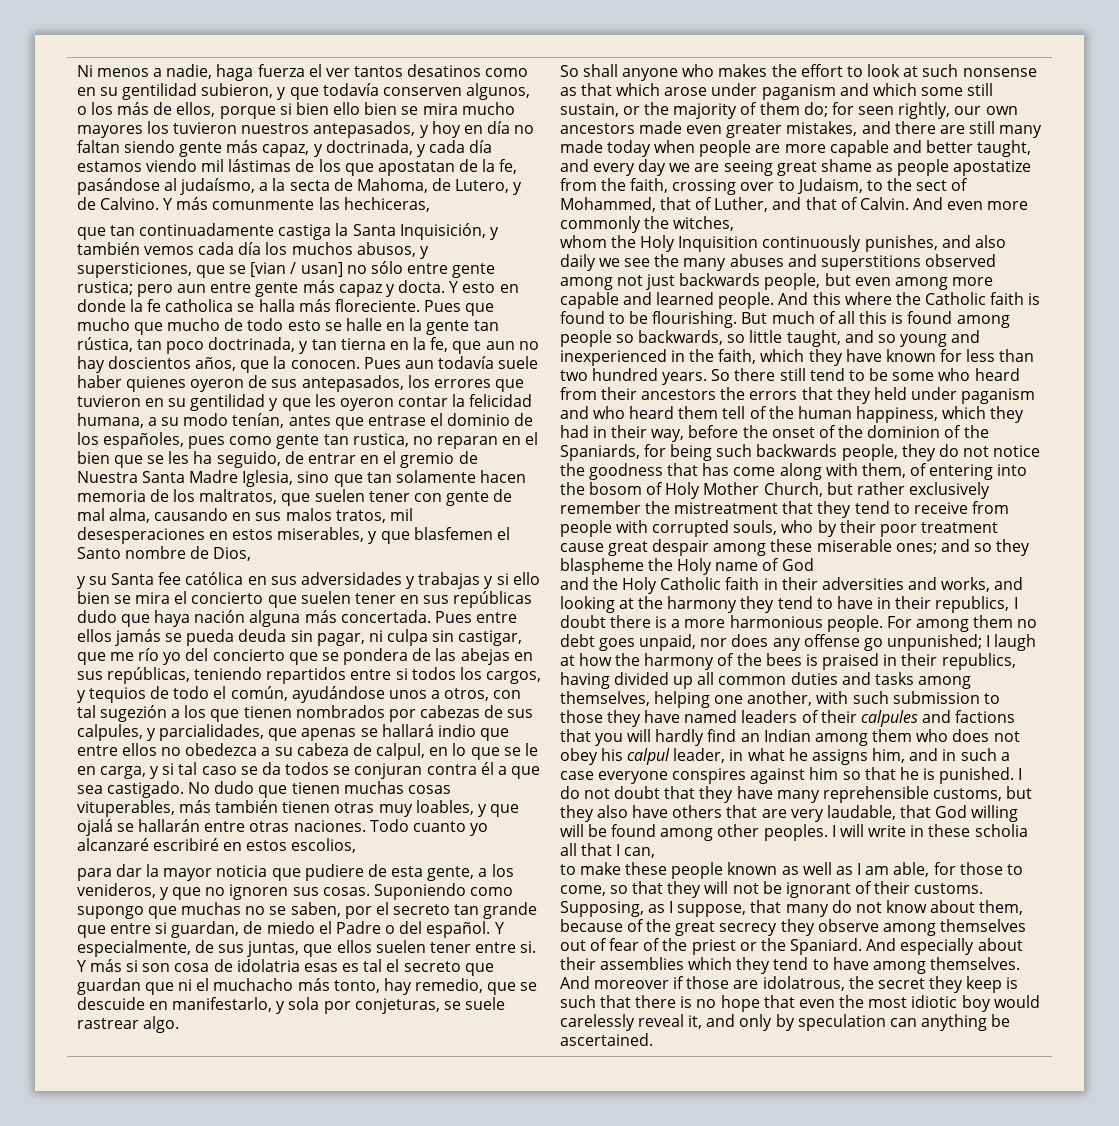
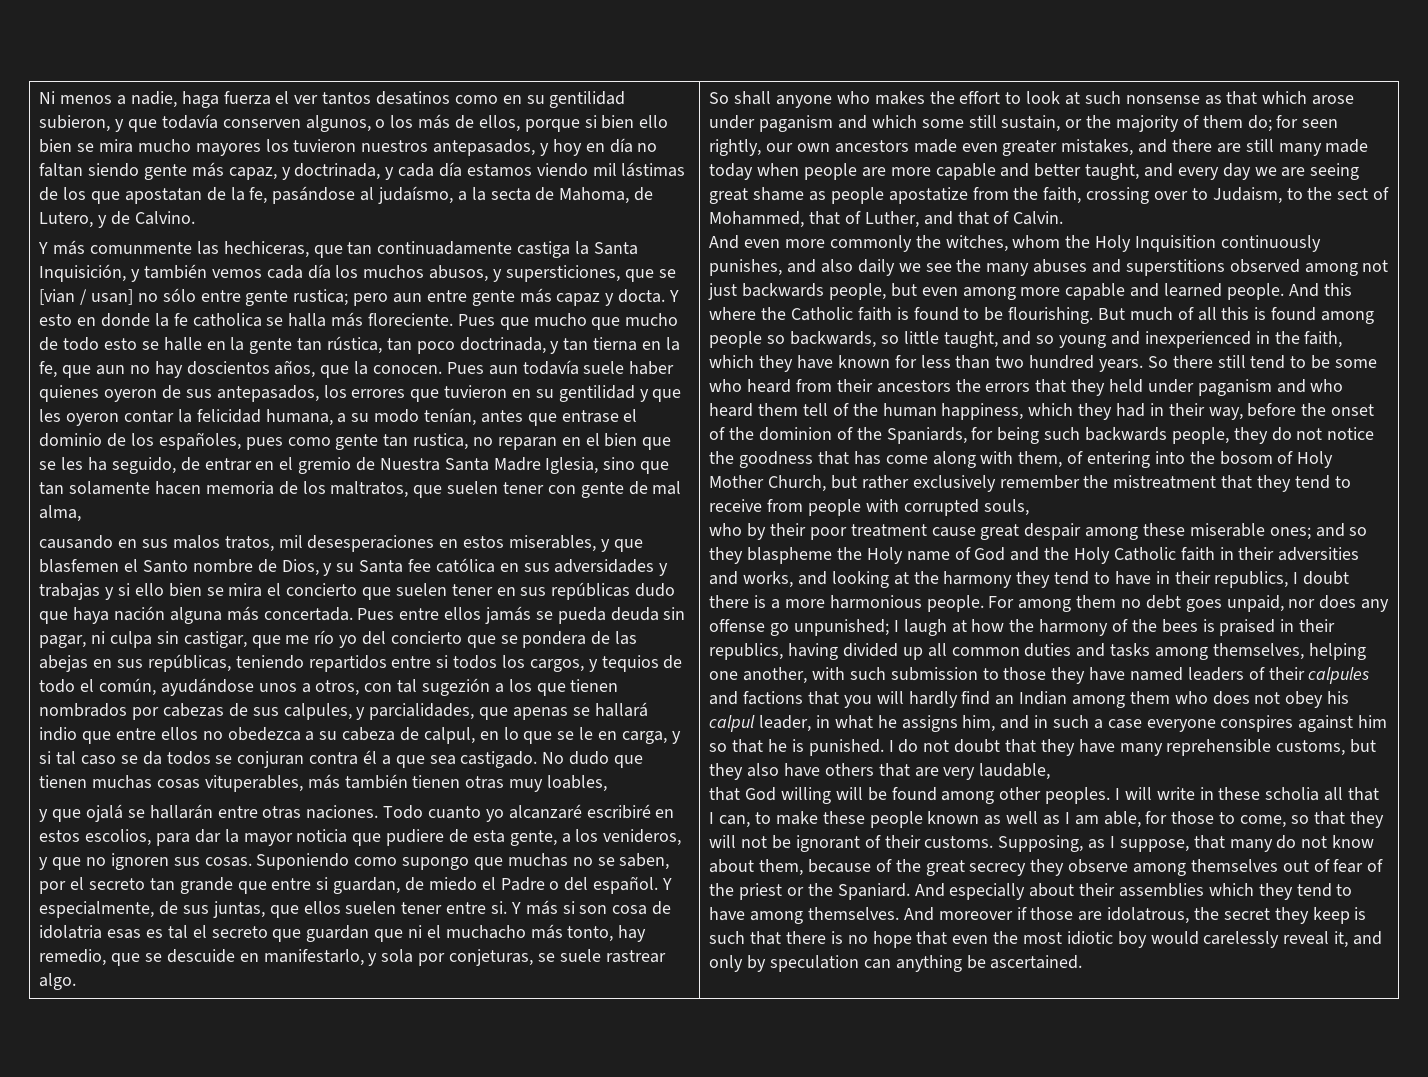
- Ni menos a nadie, haga fuerza el ver tantos desatinos como en su gentilidad subieron, y que todavía conserven algunos, o los más de ellos, porque si bien ello bien se mira mucho mayores los tuvieron nuestros antepasados, y hoy en día no faltan siendo gente más capaz, y doctrinada, y cada día estamos viendo mil lástimas de los que apostatan de la fe, pasándose al judaísmo, a la secta de Mahoma, de Lutero, y de Calvino. Y más comunmente las hechiceras,
- que tan continuadamente castiga la Santa Inquisición, y también vemos cada día los muchos abusos, y supersticiones, que se [vian / usan] no sólo entre gente rustica;
+ Ni menos a nadie, haga fuerza el ver tantos desatinos como en su gentilidad subieron, y que todavía conserven algunos, o los más de ellos, porque si bien ello bien se mira mucho mayores los tuvieron nuestros antepasados, y hoy en día no faltan siendo gente más capaz, y doctrinada, y cada día estamos viendo mil lástimas de los que apostatan de la fe, pasándose al judaísmo, a la secta de Mahoma, de Lutero, y de Calvino.
+ Y más comunmente las hechiceras, que tan continuadamente castiga la Santa Inquisición, y también vemos cada día los muchos abusos, y supersticiones, que se [vian / usan] no sólo entre gente rustica;
- Pues aun todavía suele haber quienes oyeron de sus antepasados, los errores que tuvieron en su gentilidad y que les oyeron contar la felicidad humana, a su modo tenían, antes que entrase el dominio de los españoles, pues como gente tan rustica, no reparan en el bien que se les ha seguido, de entrar en el gremio de Nuestra Santa Madre Iglesia, sino que tan solamente hacen memoria de los maltratos, que suelen tener con gente de mal alma, causando en sus malos tratos, mil desesperaciones en estos miserables, y que blasfemen el Santo nombre de Dios,
- y su Santa fee católica en sus adversidades y trabajas y si ello bien se mira el concierto que suelen tener en sus repúblicas dudo que haya nación alguna más concertada.
+ Pues aun todavía suele haber quienes oyeron de sus antepasados, los errores que tuvieron en su gentilidad y que les oyeron contar la felicidad humana, a su modo tenían, antes que entrase el dominio de los españoles, pues como gente tan rustica, no reparan en el bien que se les ha seguido, de entrar en el gremio de Nuestra Santa Madre Iglesia, sino que tan solamente hacen memoria de los maltratos, que suelen tener con gente de mal alma,
+ causando en sus malos tratos, mil desesperaciones en estos miserables, y que blasfemen el Santo nombre de Dios, y su Santa fee católica en sus adversidades y trabajas y si ello bien se mira el concierto que suelen tener en sus repúblicas dudo que haya nación alguna más concertada.
- No dudo que tienen muchas cosas vituperables, más también tienen otras muy loables, y que ojalá se hallarán entre otras naciones.
+ No dudo que tienen muchas cosas vituperables, más también tienen otras muy loables,
+ y que ojalá se hallarán entre otras naciones.
- Todo cuanto yo alcanzaré escribiré en estos escolios,
- para dar la mayor noticia que pudiere de esta gente, a los venideros, y que no ignoren sus cosas.
+ Todo cuanto yo alcanzaré escribiré en estos escolios, para dar la mayor noticia que pudiere de esta gente, a los venideros, y que no ignoren sus cosas.
- for seen rightly, our own ancestors made even greater mistakes, and there are still many made today when people are more capable and better taught, and every day we are seeing great shame as people apostatize from the faith, crossing over to Judaism, to the sect of Mohammed, that of Luther, and that of Calvin. And even more commonly the witches,
- whom the Holy Inquisition continuously punishes, and also daily we see the many abuses and superstitions observed among not just backwards people, but even among more capable and learned people.
+ for seen rightly, our own ancestors made even greater mistakes, and there are still many made today when people are more capable and better taught, and every day we are seeing great shame as people apostatize from the faith, crossing over to Judaism, to the sect of Mohammed, that of Luther, and that of Calvin.
+ And even more commonly the witches, whom the Holy Inquisition continuously punishes, and also daily we see the many abuses and superstitions observed among not just backwards people, but even among more capable and learned people.
- So there still tend to be some who heard from their ancestors the errors that they held under paganism and who heard them tell of the human happiness, which they had in their way, before the onset of the dominion of the Spaniards, for being such backwards people, they do not notice the goodness that has come along with them, of entering into the bosom of Holy Mother Church, but rather exclusively remember the mistreatment that they tend to receive from people with corrupted souls, who by their poor treatment cause great despair among these miserable ones;
+ So there still tend to be some who heard from their ancestors the errors that they held under paganism and who heard them tell of the human happiness, which they had in their way, before the onset of the dominion of the Spaniards, for being such backwards people, they do not notice the goodness that has come along with them, of entering into the bosom of Holy Mother Church, but rather exclusively remember the mistreatment that they tend to receive from people with corrupted souls,
+ who by their poor treatment cause great despair among these miserable ones;
- and so they blaspheme the Holy name of God
- and the Holy Catholic faith in their adversities and works, and looking at the harmony they tend to have in their republics, I doubt there is a more harmonious people.
+ and so they blaspheme the Holy name of God and the Holy Catholic faith in their adversities and works, and looking at the harmony they tend to have in their republics, I doubt there is a more harmonious people.
- I do not doubt that they have many reprehensible customs, but they also have others that are very laudable, that God willing will be found among other peoples.
+ I do not doubt that they have many reprehensible customs, but they also have others that are very laudable,
+ that God willing will be found among other peoples.
- I will write in these scholia all that I can,
- to make these people known as well as I am able, for those to come, so that they will not be ignorant of their customs.
+ I will write in these scholia all that I can, to make these people known as well as I am able, for those to come, so that they will not be ignorant of their customs.

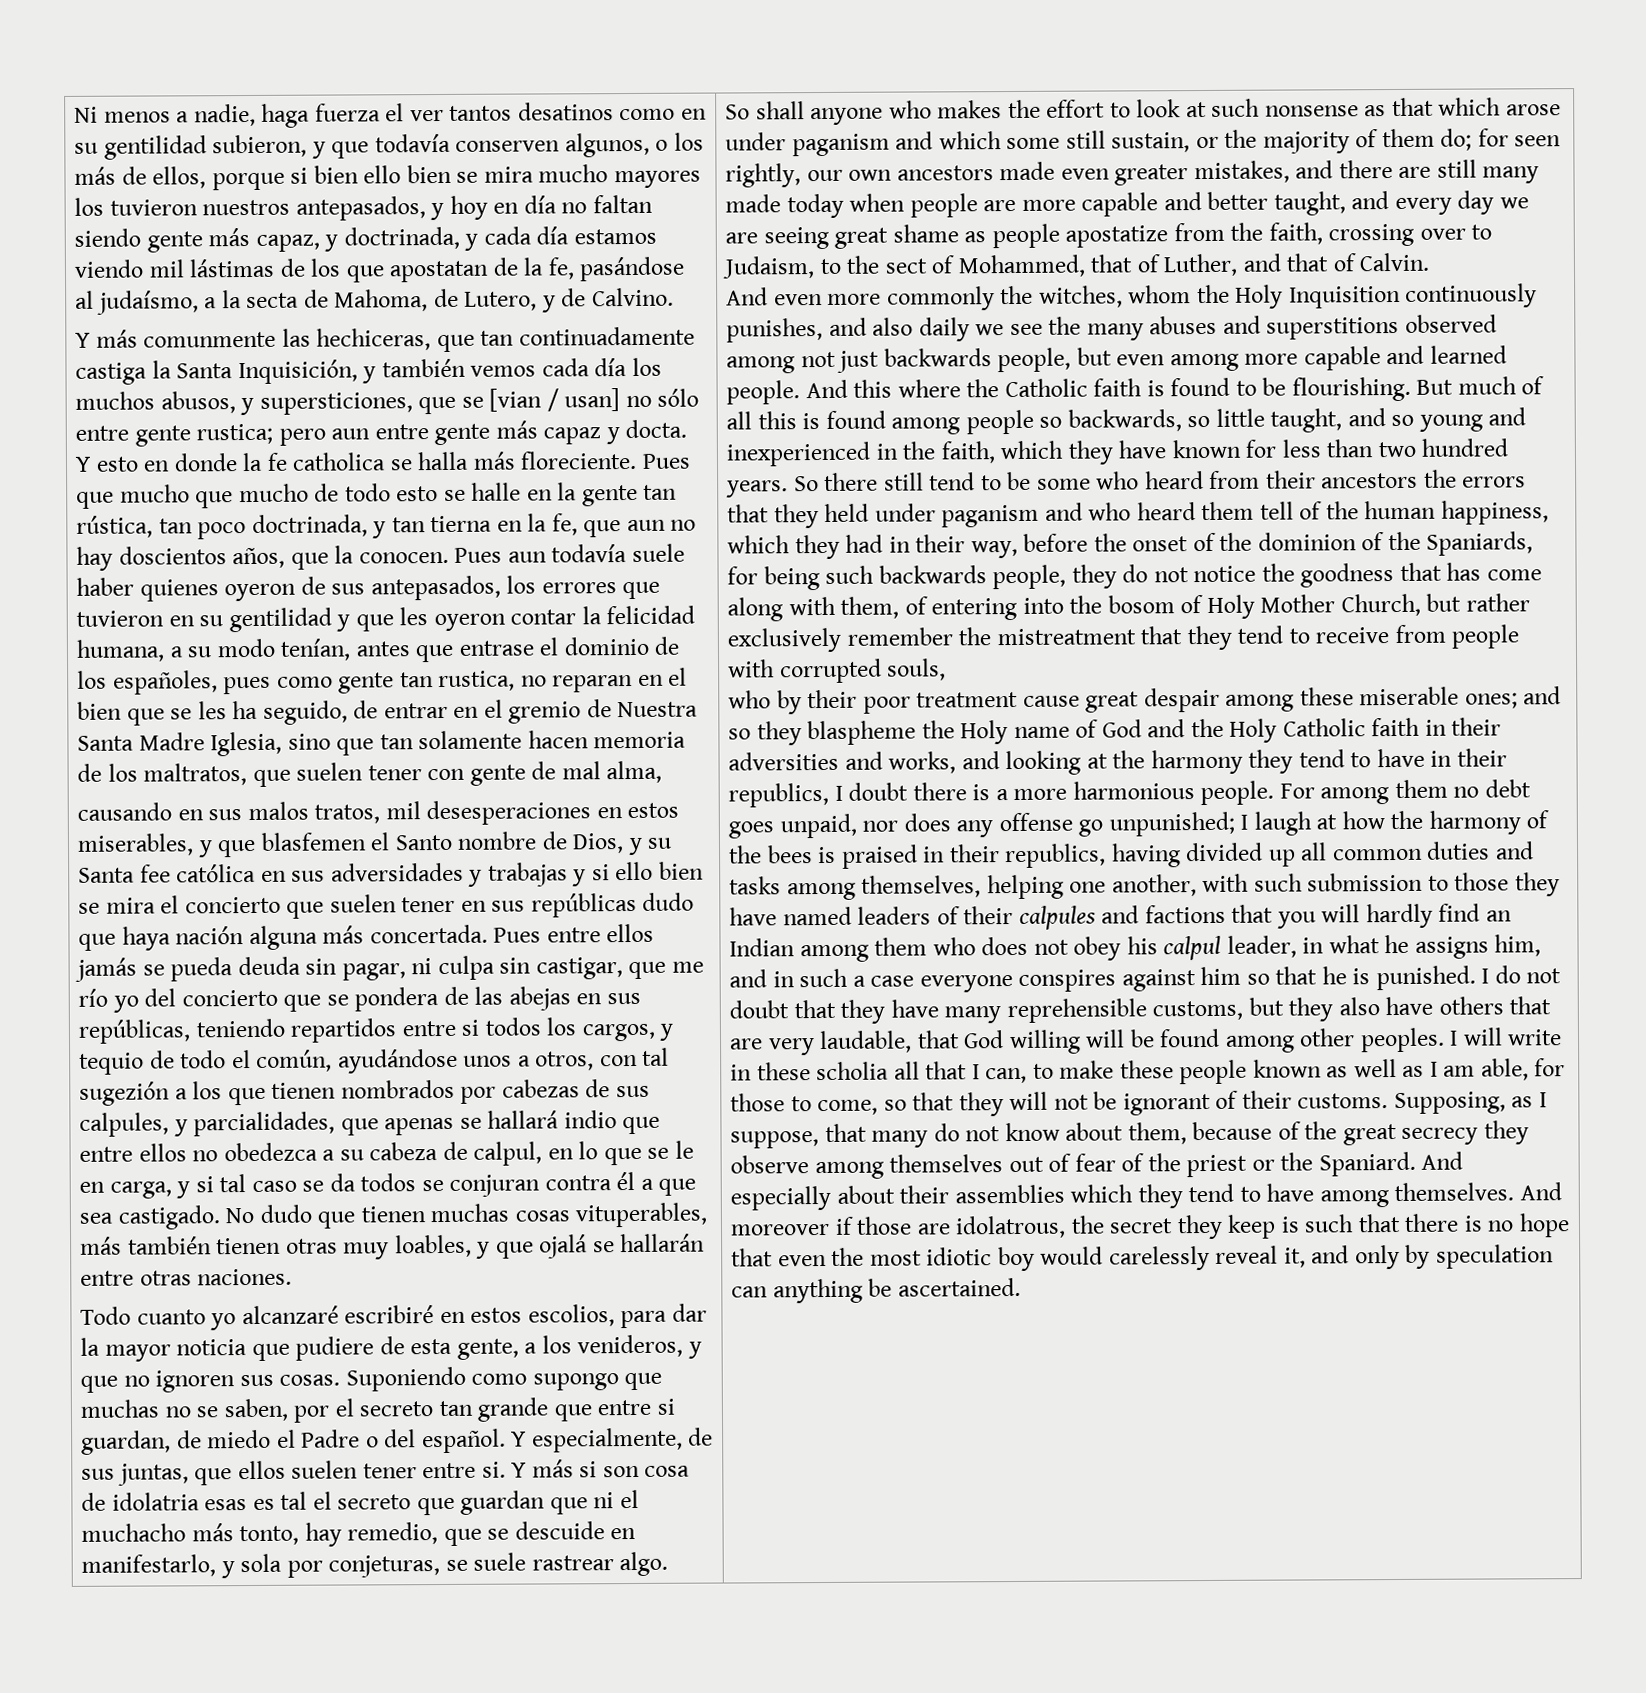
- Pues entre ellos jamás se pueda deuda sin pagar, ni culpa sin castigar, que me río yo del concierto que se pondera de las abejas en sus repúblicas, teniendo repartidos entre si todos los cargos, y tequios de todo el común, ayudándose unos a otros, con tal sugezión a los que tienen nombrados por cabezas de sus calpules, y parcialidades, que apenas se hallará indio que entre ellos no obedezca a su cabeza de calpul, en lo que se le en carga, y si tal caso se da todos se conjuran contra él a que sea castigado.
+ Pues entre ellos jamás se pueda deuda sin pagar, ni culpa sin castigar, que me río yo del concierto que se pondera de las abejas en sus repúblicas, teniendo repartidos entre si todos los cargos, y tequio de todo el común, ayudándose unos a otros, con tal sugezión a los que tienen nombrados por cabezas de sus calpules, y parcialidades, que apenas se hallará indio que entre ellos no obedezca a su cabeza de calpul, en lo que se le en carga, y si tal caso se da todos se conjuran contra él a que sea castigado.
- No dudo que tienen muchas cosas vituperables, más también tienen otras muy loables,
- y que ojalá se hallarán entre otras naciones. Todo cuanto yo alcanzaré escribiré en estos escolios, para dar la mayor noticia que pudiere de esta gente, a los venideros, y que no ignoren sus cosas.
+ No dudo que tienen muchas cosas vituperables, más también tienen otras muy loables, y que ojalá se hallarán entre otras naciones.
+ Todo cuanto yo alcanzaré escribiré en estos escolios, para dar la mayor noticia que pudiere de esta gente, a los venideros, y que no ignoren sus cosas.
- I do not doubt that they have many reprehensible customs, but they also have others that are very laudable,
- that God willing will be found among other peoples.
+ I do not doubt that they have many reprehensible customs, but they also have others that are very laudable, that God willing will be found among other peoples.

